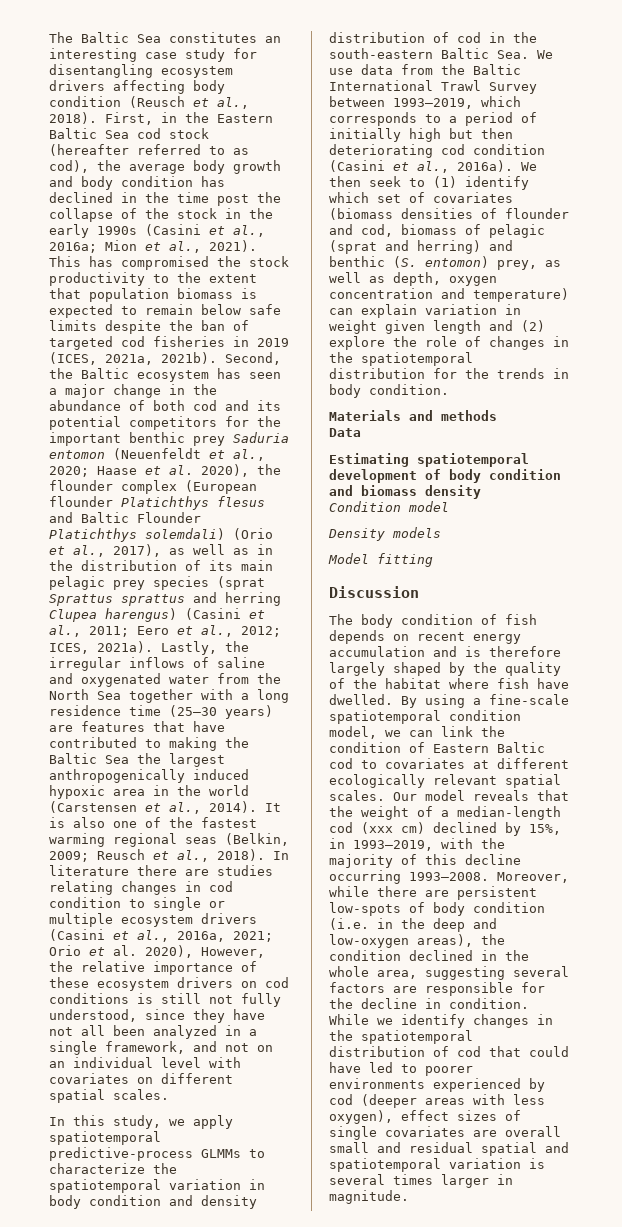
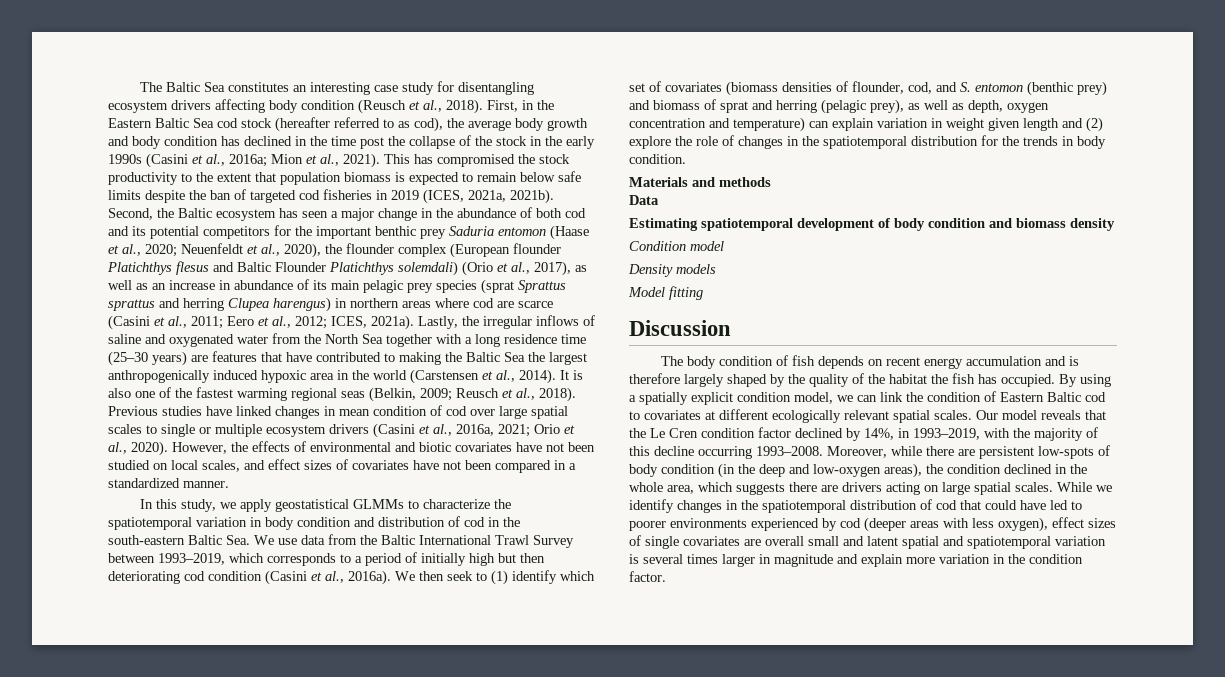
- Second, the Baltic ecosystem has seen a major change in the abundance of both cod and its potential competitors for the important benthic prey Saduria entomon (Neuenfeldt et al., 2020;
+ Second, the Baltic ecosystem has seen a major change in the abundance of both cod and its potential competitors for the important benthic prey Saduria entomon (Haase et al., 2020;
- Haase et al. 2020), the flounder complex (European flounder Platichthys flesus and Baltic Flounder Platichthys solemdali) (Orio et al., 2017), as well as in the distribution of its main pelagic prey species (sprat Sprattus sprattus and herring Clupea harengus) (Casini et al., 2011;
+ Neuenfeldt et al., 2020), the flounder complex (European flounder Platichthys flesus and Baltic Flounder Platichthys solemdali) (Orio et al., 2017), as well as an increase in abundance of its main pelagic prey species (sprat Sprattus sprattus and herring Clupea harengus) in northern areas where cod are scarce (Casini et al., 2011;
- In literature there are studies relating changes in cod condition to single or multiple ecosystem drivers (Casini et al., 2016a, 2021; Orio et al. 2020), However, the relative importance of these ecosystem drivers on cod conditions is still not fully understood, since they have not all been analyzed in a single framework, and not on an individual level with covariates on different spatial scales.
+ Previous studies have linked changes in mean condition of cod over large spatial scales to single or multiple ecosystem drivers (Casini et al., 2016a, 2021; Orio et al., 2020). However, the effects of environmental and biotic covariates have not been studied on local scales, and effect sizes of covariates have not been compared in a standardized manner.
- In this study, we apply spatiotemporal predictive-process GLMMs to characterize the spatiotemporal variation in body condition and density distribution of cod in the south-eastern Baltic Sea. We use data from the Baltic International Trawl Survey between 1993–2019, which corresponds to a period of initially high but then deteriorating cod condition (Casini et al., 2016a).
+ In this study, we apply geostatistical GLMMs to characterize the spatiotemporal variation in body condition and distribution of cod in the south-eastern Baltic Sea. We use data from the Baltic International Trawl Survey between 1993–2019, which corresponds to a period of initially high but then deteriorating cod condition (Casini et al., 2016a).
- We then seek to (1) identify which set of covariates (biomass densities of flounder and cod, biomass of pelagic (sprat and herring) and benthic (S. entomon) prey, as well as depth, oxygen concentration and temperature) can explain variation in weight given length and (2) explore the role of changes in the spatiotemporal distribution for the trends in body condition.
+ We then seek to (1) identify which set of covariates (biomass densities of flounder, cod, and S. entomon (benthic prey) and biomass of sprat and herring (pelagic prey), as well as depth, oxygen concentration and temperature) can explain variation in weight given length and (2) explore the role of changes in the spatiotemporal distribution for the trends in body condition.
- The body condition of fish depends on recent energy accumulation and is therefore largely shaped by the quality of the habitat where fish have dwelled.
+ The body condition of fish depends on recent energy accumulation and is therefore largely shaped by the quality of the habitat the fish has occupied.
- By using a fine-scale spatiotemporal condition model, we can link the condition of Eastern Baltic cod to covariates at different ecologically relevant spatial scales.
+ By using a spatially explicit condition model, we can link the condition of Eastern Baltic cod to covariates at different ecologically relevant spatial scales.
- Our model reveals that the weight of a median-length cod (xxx cm) declined by 15%, in 1993–2019, with the majority of this decline occurring 1993–2008.
+ Our model reveals that the Le Cren condition factor declined by 14%, in 1993–2019, with the majority of this decline occurring 1993–2008.
- Moreover, while there are persistent low-spots of body condition (i.e. in the deep and low-oxygen areas), the condition declined in the whole area, suggesting several factors are responsible for the decline in condition.
+ Moreover, while there are persistent low-spots of body condition (in the deep and low-oxygen areas), the condition declined in the whole area, which suggests there are drivers acting on large spatial scales.
- While we identify changes in the spatiotemporal distribution of cod that could have led to poorer environments experienced by cod (deeper areas with less oxygen), effect sizes of single covariates are overall small and residual spatial and spatiotemporal variation is several times larger in magnitude.
+ While we identify changes in the spatiotemporal distribution of cod that could have led to poorer environments experienced by cod (deeper areas with less oxygen), effect sizes of single covariates are overall small and latent spatial and spatiotemporal variation is several times larger in magnitude and explain more variation in the condition factor.

